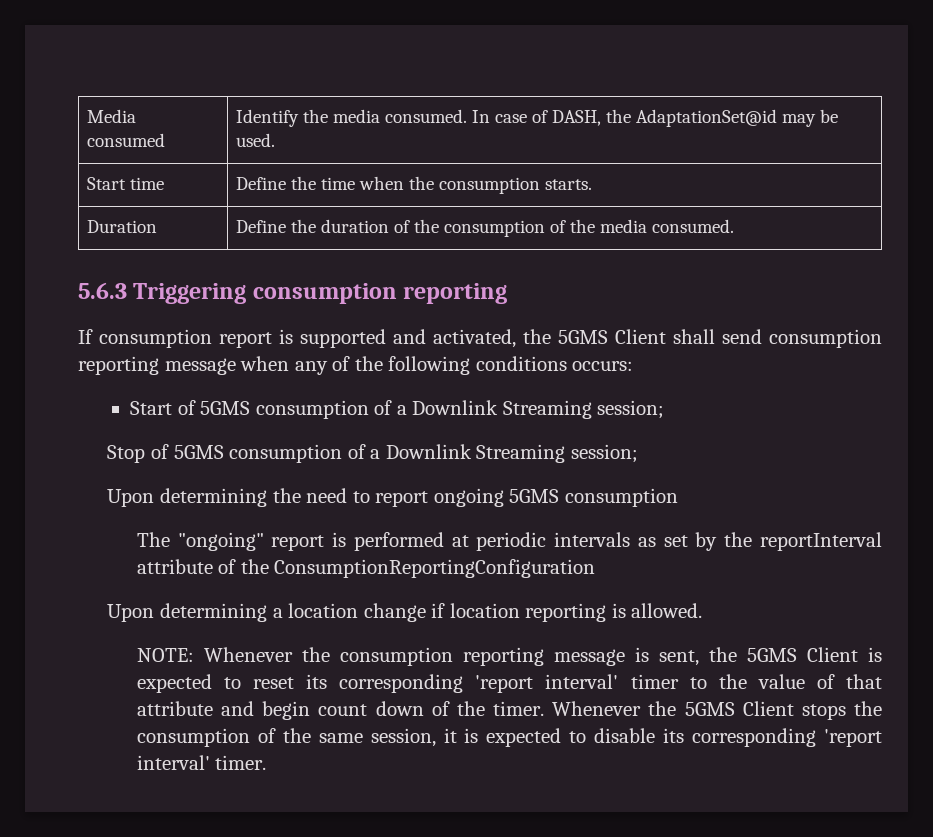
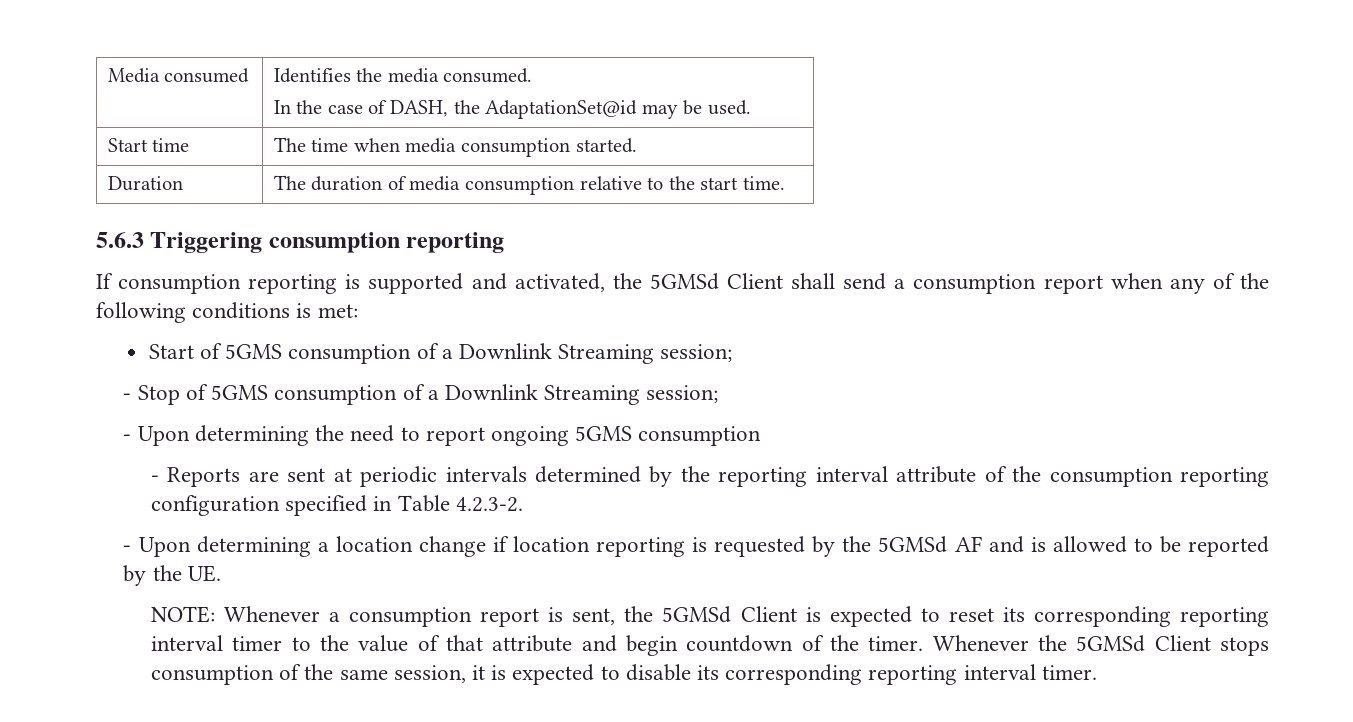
- Media consumed | Identify the media consumed. In case of DASH, the AdaptationSet@id may be used.
+ Media consumed | Identifies the media consumed.
+ In the case of DASH, the AdaptationSet@id may be used.
- Start time | Define the time when the consumption starts.
- Duration | Define the duration of the consumption of the media consumed.
+ Start time | The time when media consumption started.
+ Duration | The duration of media consumption relative to the start time.
- If consumption report is supported and activated, the 5GMS Client shall send consumption reporting message when any of the following conditions occurs:
+ If consumption reporting is supported and activated, the 5GMSd Client shall send a consumption report when any of the following conditions is met:
- Stop of 5GMS consumption of a Downlink Streaming session;
+ - Stop of 5GMS consumption of a Downlink Streaming session;
- Upon determining the need to report ongoing 5GMS consumption
+ - Upon determining the need to report ongoing 5GMS consumption
- The "ongoing" report is performed at periodic intervals as set by the reportInterval attribute of the ConsumptionReportingConfiguration
- Upon determining a location change if location reporting is allowed.
- NOTE: Whenever the consumption reporting message is sent, the 5GMS Client is expected to reset its corresponding 'report interval' timer to the value of that attribute and begin count down of the timer.
+ - Reports are sent at periodic intervals determined by the reporting interval attribute of the consumption reporting configuration specified in Table 4.2.3-2.
+ - Upon determining a location change if location reporting is requested by the 5GMSd AF and is allowed to be reported by the UE.
+ NOTE: Whenever a consumption report is sent, the 5GMSd Client is expected to reset its corresponding reporting interval timer to the value of that attribute and begin countdown of the timer.
- Whenever the 5GMS Client stops the consumption of the same session, it is expected to disable its corresponding 'report interval' timer.
+ Whenever the 5GMSd Client stops consumption of the same session, it is expected to disable its corresponding reporting interval timer.

